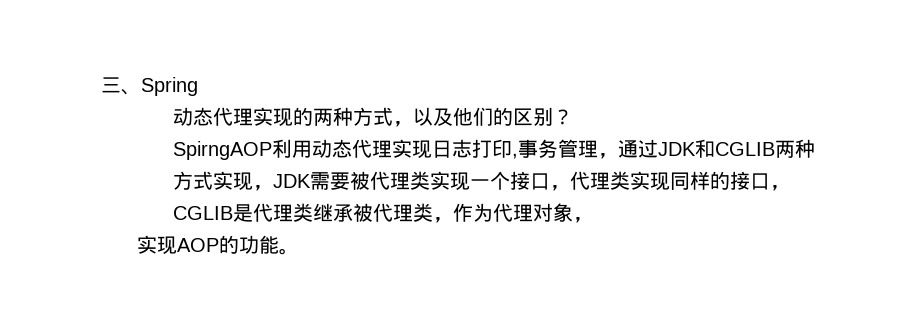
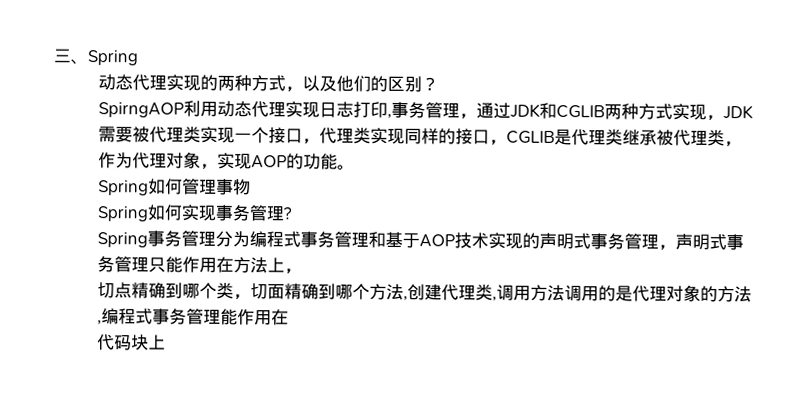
- SpirngAOP利用动态代理实现日志打印,事务管理，通过JDK和CGLIB两种方式实现，JDK需要被代理类实现一个接口，代理类实现同样的接口，CGLIB是代理类继承被代理类，作为代理对象，
- 实现AOP的功能。
+ SpirngAOP利用动态代理实现日志打印,事务管理，通过JDK和CGLIB两种方式实现，JDK需要被代理类实现一个接口，代理类实现同样的接口，CGLIB是代理类继承被代理类，作为代理对象，实现AOP的功能。
+ Spring如何管理事物
+ Spring如何实现事务管理?
+ Spring事务管理分为编程式事务管理和基于AOP技术实现的声明式事务管理，声明式事务管理只能作用在方法上，
+ 切点精确到哪个类，切面精确到哪个方法,创建代理类,调用方法调用的是代理对象的方法,编程式事务管理能作用在
+ 代码块上

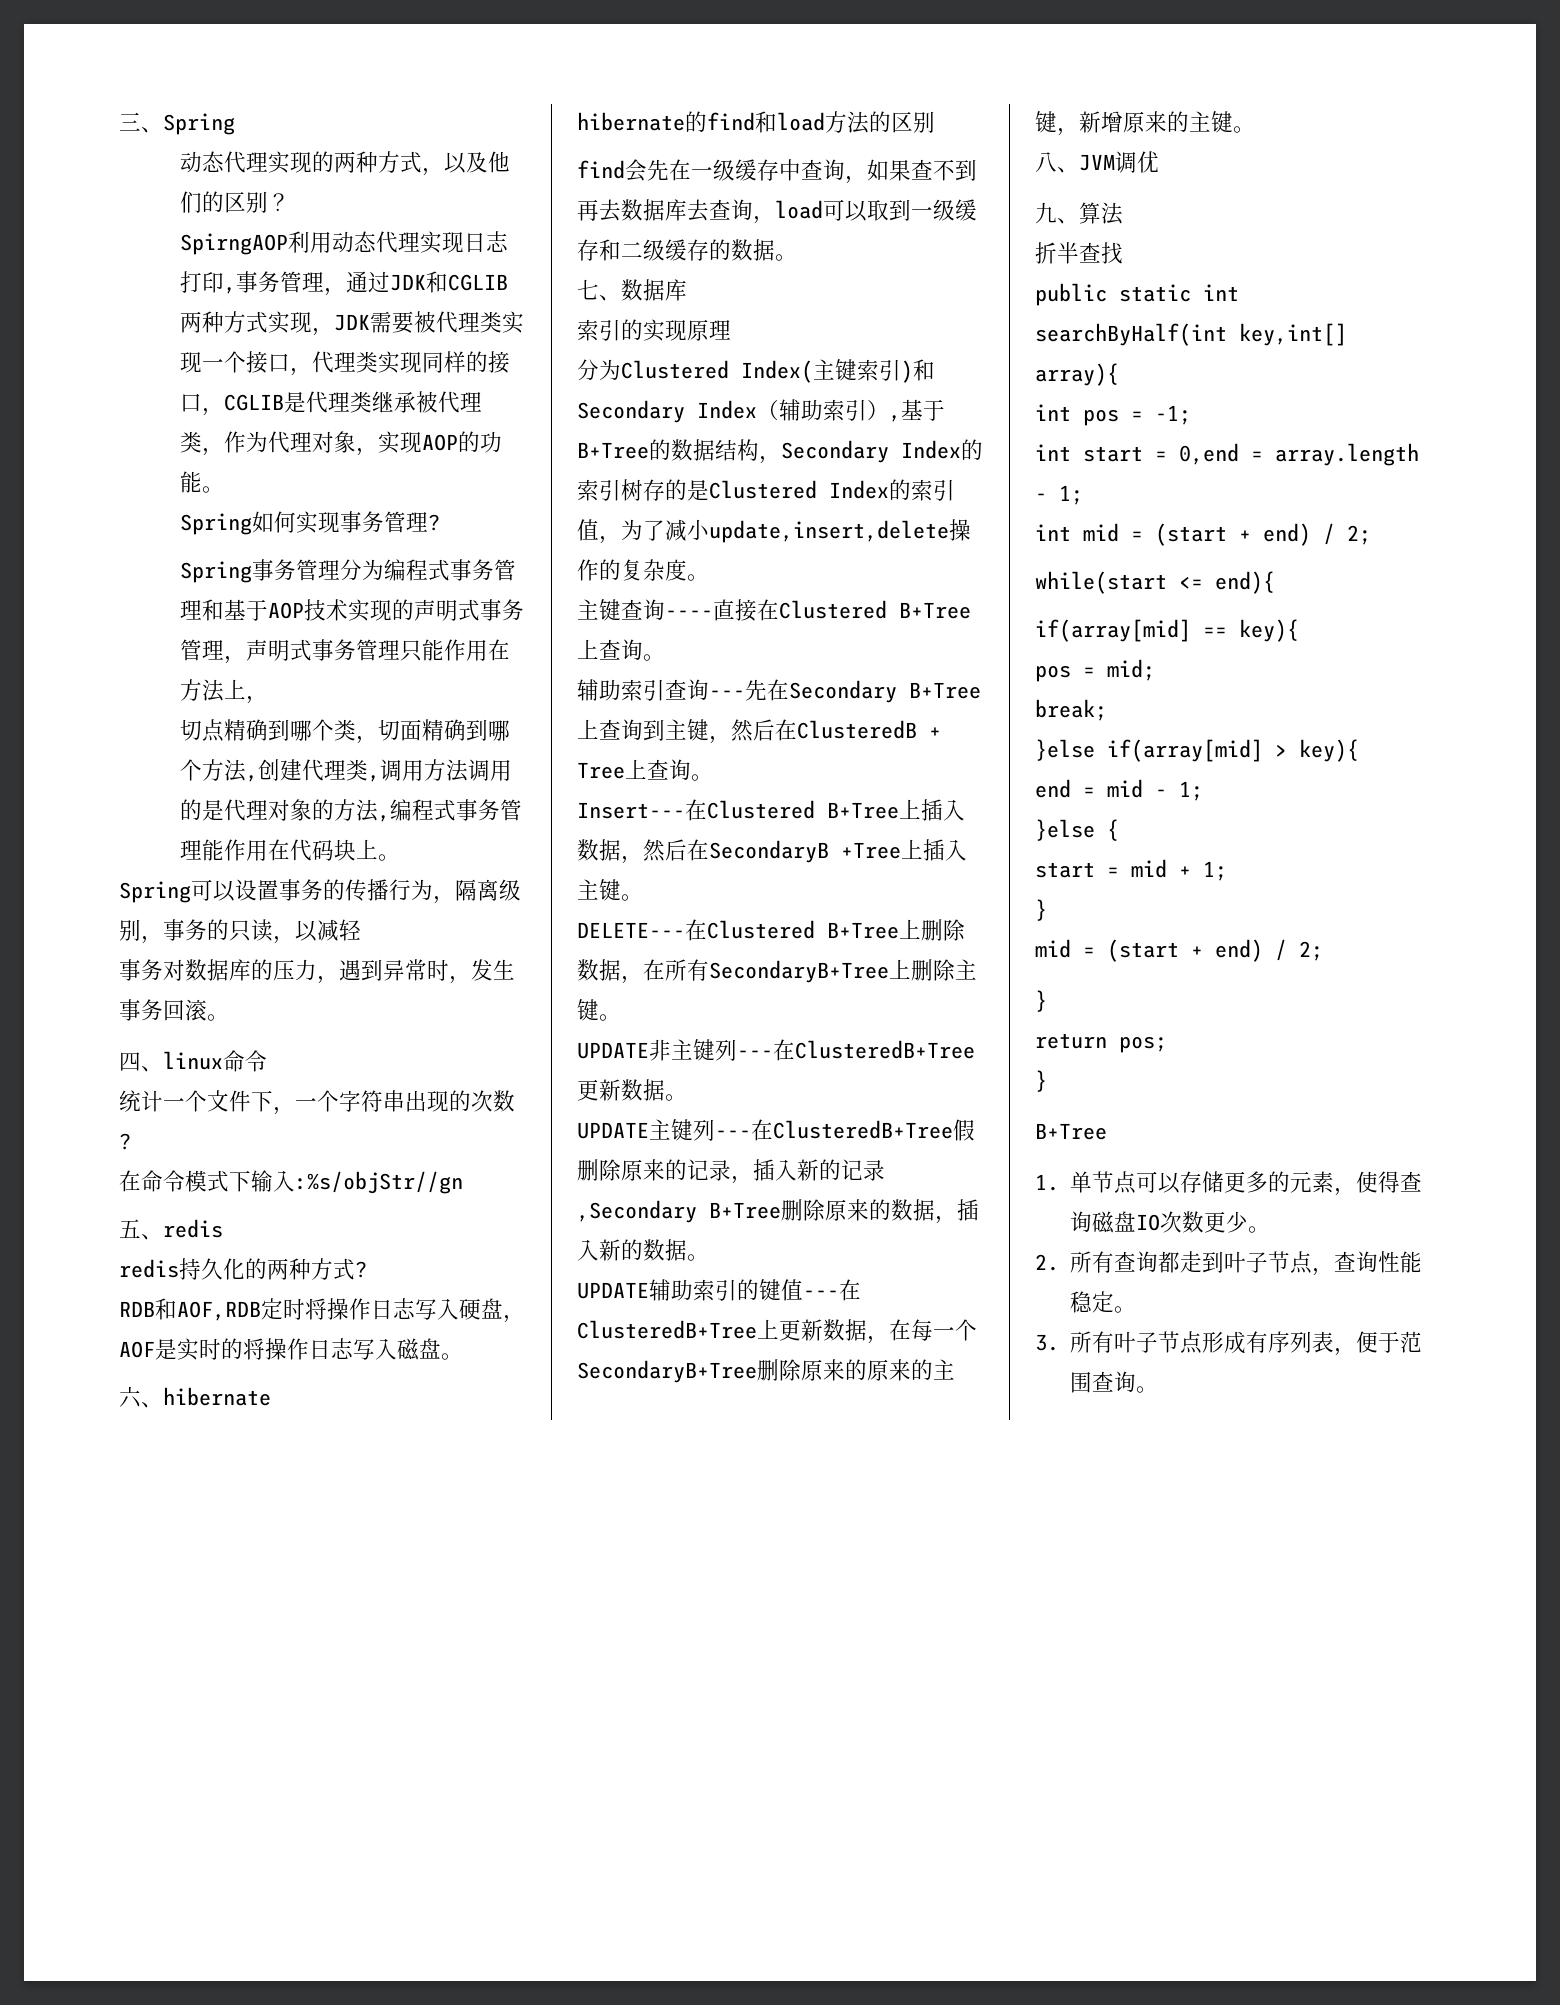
- Spring如何管理事物
- 切点精确到哪个类，切面精确到哪个方法,创建代理类,调用方法调用的是代理对象的方法,编程式事务管理能作用在
- 代码块上
+ 切点精确到哪个类，切面精确到哪个方法,创建代理类,调用方法调用的是代理对象的方法,编程式事务管理能作用在代码块上。
+ Spring可以设置事务的传播行为，隔离级别，事务的只读，以减轻
+ 事务对数据库的压力，遇到异常时，发生事务回滚。
+ 四、linux命令
+ 统计一个文件下，一个字符串出现的次数?
+ 在命令模式下输入:%s/objStr//gn
+ 五、redis
+ redis持久化的两种方式?
+ RDB和AOF,RDB定时将操作日志写入硬盘，AOF是实时的将操作日志写入磁盘。
+ 六、hibernate
+ hibernate的find和load方法的区别
+ find会先在一级缓存中查询，如果查不到再去数据库去查询，load可以取到一级缓存和二级缓存的数据。
+ 七、数据库
+ 索引的实现原理
+ 分为Clustered Index(主键索引)和Secondary Index（辅助索引）,基于B+Tree的数据结构，Secondary Index的索引树存的是Clustered Index的索引值，为了减小update,insert,delete操作的复杂度。
+ 主键查询----直接在Clustered B+Tree上查询。
+ 辅助索引查询---先在Secondary B+Tree上查询到主键，然后在ClusteredB + Tree上查询。
+ Insert---在Clustered B+Tree上插入数据，然后在SecondaryB +Tree上插入主键。
+ DELETE---在Clustered B+Tree上删除数据，在所有SecondaryB+Tree上删除主键。
+ UPDATE非主键列---在ClusteredB+Tree更新数据。
+ UPDATE主键列---在ClusteredB+Tree假删除原来的记录，插入新的记录,Secondary B+Tree删除原来的数据，插入新的数据。
+ UPDATE辅助索引的键值---在ClusteredB+Tree上更新数据，在每一个SecondaryB+Tree删除原来的原来的主键，新增原来的主键。
+ 八、JVM调优
+ 九、算法
+ 折半查找
+ public static int searchByHalf(int key,int[] array){
+ int pos = -1;
+ int start = 0,end = array.length - 1;
+ int mid = (start + end) / 2;
+ while(start <= end){
+ if(array[mid] == key){
+ pos = mid;
+ break;
+ }else if(array[mid] > key){
+ end = mid - 1;
+ }else {
+ start = mid + 1;
+ }
+ mid = (start + end) / 2;
+ }
+ return pos;
+ }
+ B+Tree
+ 1.单节点可以存储更多的元素，使得查询磁盘IO次数更少。
+ 2.所有查询都走到叶子节点，查询性能稳定。
+ 3.所有叶子节点形成有序列表，便于范围查询。

